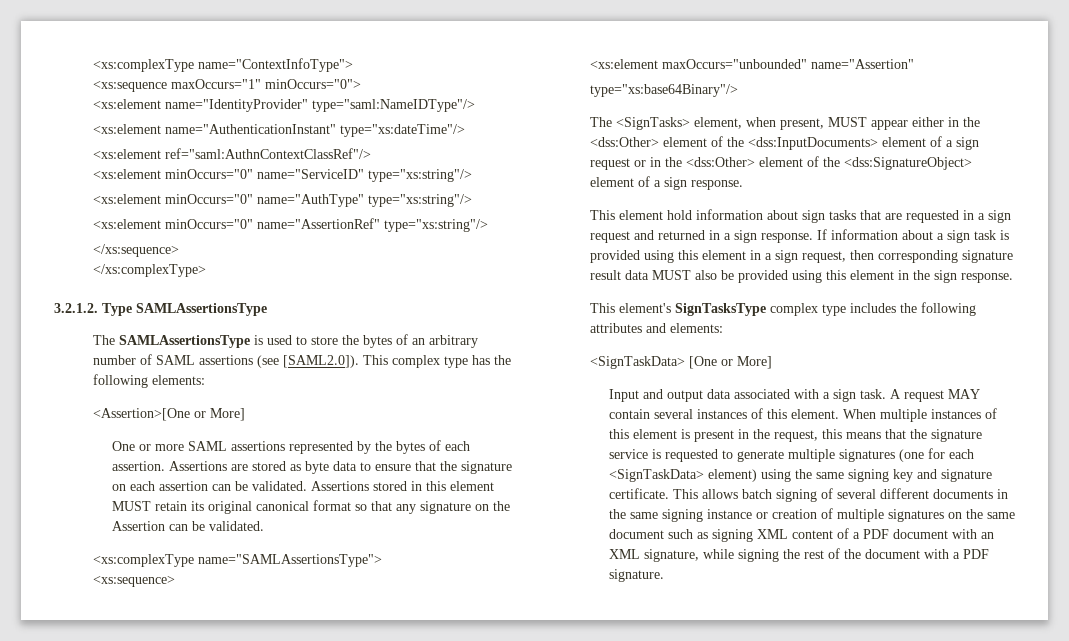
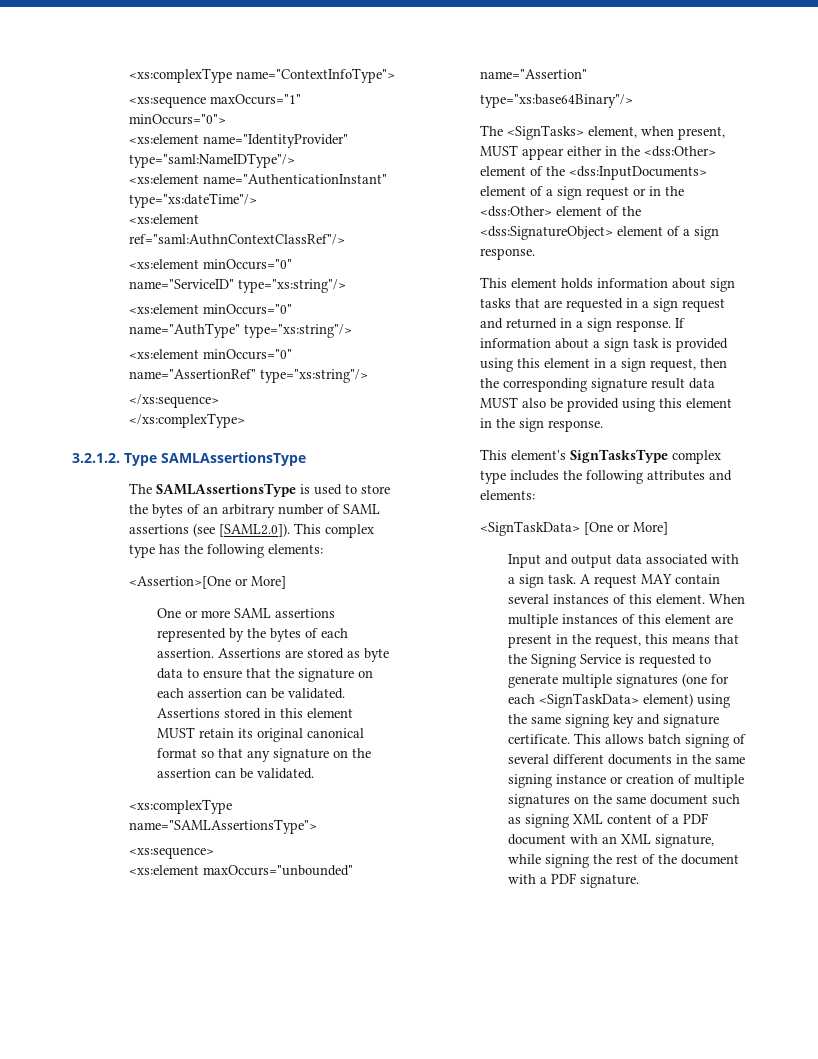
- Assertions stored in this element MUST retain its original canonical format so that any signature on the Assertion can be validated.
+ Assertions stored in this element MUST retain its original canonical format so that any signature on the assertion can be validated.
- This element hold information about sign tasks that are requested in a sign request and returned in a sign response.
+ This element holds information about sign tasks that are requested in a sign request and returned in a sign response.
- If information about a sign task is provided using this element in a sign request, then corresponding signature result data MUST also be provided using this element in the sign response.
+ If information about a sign task is provided using this element in a sign request, then the corresponding signature result data MUST also be provided using this element in the sign response.
- When multiple instances of this element is present in the request, this means that the signature service is requested to generate multiple signatures (one for each <SignTaskData> element) using the same signing key and signature certificate.
+ When multiple instances of this element are present in the request, this means that the Signing Service is requested to generate multiple signatures (one for each <SignTaskData> element) using the same signing key and signature certificate.

